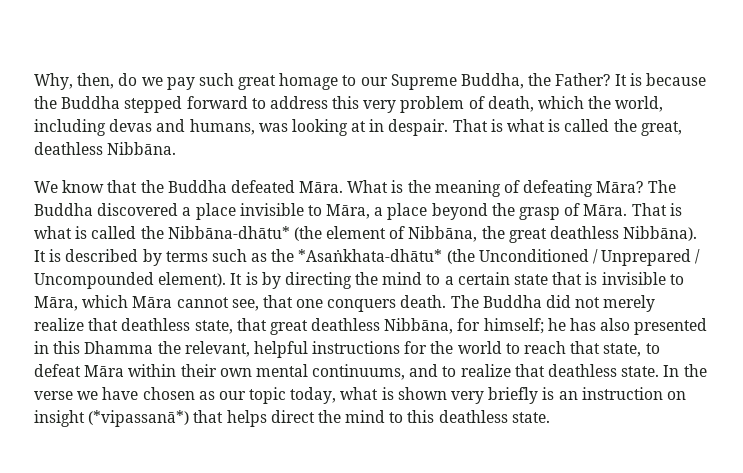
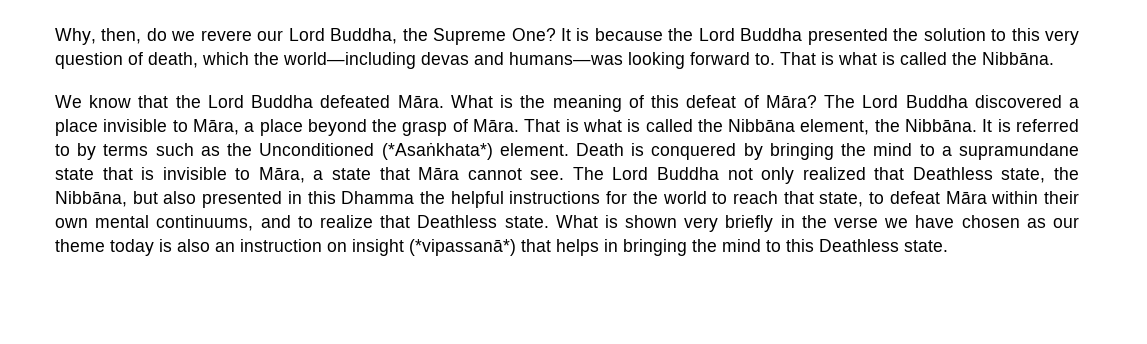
- Why, then, do we pay such great homage to our Supreme Buddha, the Father? It is because the Buddha stepped forward to address this very problem of death, which the world, including devas and humans, was looking at in despair. That is what is called the great, deathless Nibbāna.
+ Why, then, do we revere our Lord Buddha, the Supreme One? It is because the Lord Buddha presented the solution to this very question of death, which the world—including devas and humans—was looking forward to. That is what is called the Nibbāna.
- We know that the Buddha defeated Māra.
+ We know that the Lord Buddha defeated Māra.
- What is the meaning of defeating Māra?
+ What is the meaning of this defeat of Māra?
- The Buddha discovered a place invisible to Māra, a place beyond the grasp of Māra.
+ The Lord Buddha discovered a place invisible to Māra, a place beyond the grasp of Māra.
- That is what is called the Nibbāna-dhātu* (the element of Nibbāna, the great deathless Nibbāna). It is described by terms such as the *Asaṅkhata-dhātu* (the Unconditioned / Unprepared / Uncompounded element). It is by directing the mind to a certain state that is invisible to Māra, which Māra cannot see, that one conquers death. The Buddha did not merely realize that deathless state, that great deathless Nibbāna, for himself; he has also presented in this Dhamma the relevant, helpful instructions for the world to reach that state, to defeat Māra within their own mental continuums, and to realize that deathless state. In the verse we have chosen as our topic today, what is shown very briefly is an instruction on insight (*vipassanā*) that helps direct the mind to this deathless state.
+ That is what is called the Nibbāna element, the Nibbāna. It is referred to by terms such as the Unconditioned (*Asaṅkhata*) element. Death is conquered by bringing the mind to a supramundane state that is invisible to Māra, a state that Māra cannot see. The Lord Buddha not only realized that Deathless state, the Nibbāna, but also presented in this Dhamma the helpful instructions for the world to reach that state, to defeat Māra within their own mental continuums, and to realize that Deathless state. What is shown very briefly in the verse we have chosen as our theme today is also an instruction on insight (*vipassanā*) that helps in bringing the mind to this Deathless state.

